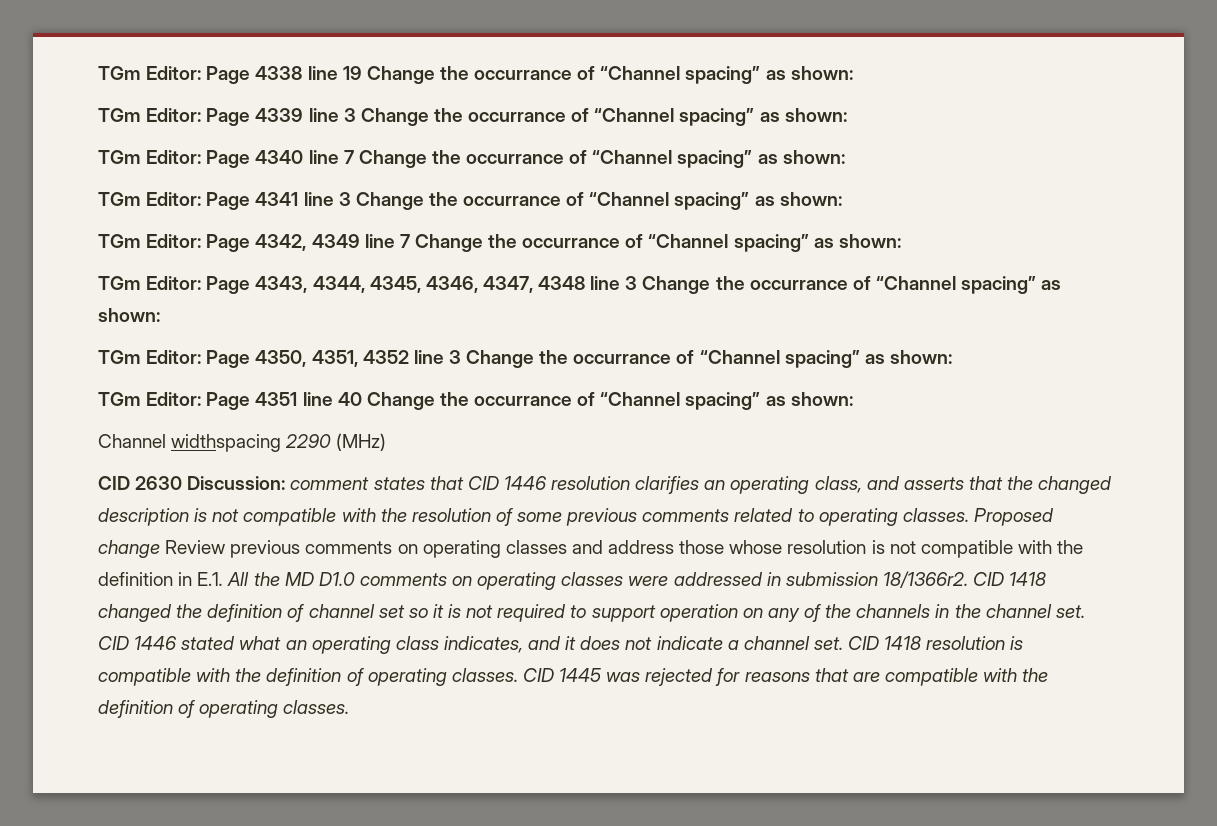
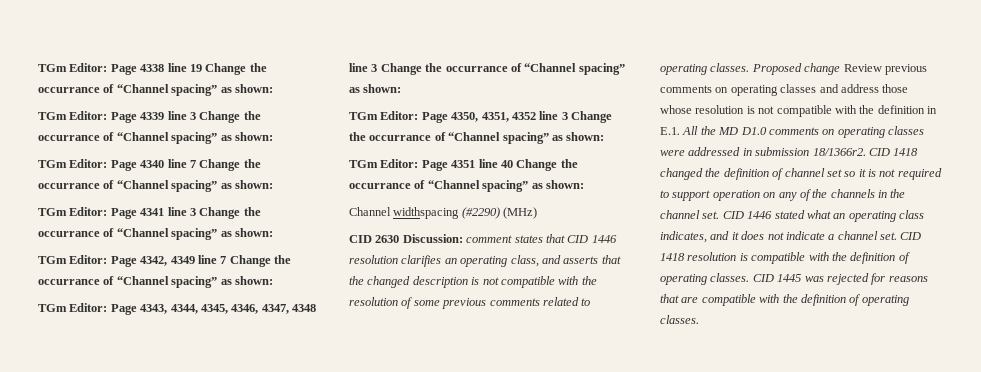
- Channel widthspacing 2290 (MHz)
+ Channel widthspacing (#2290) (MHz)

